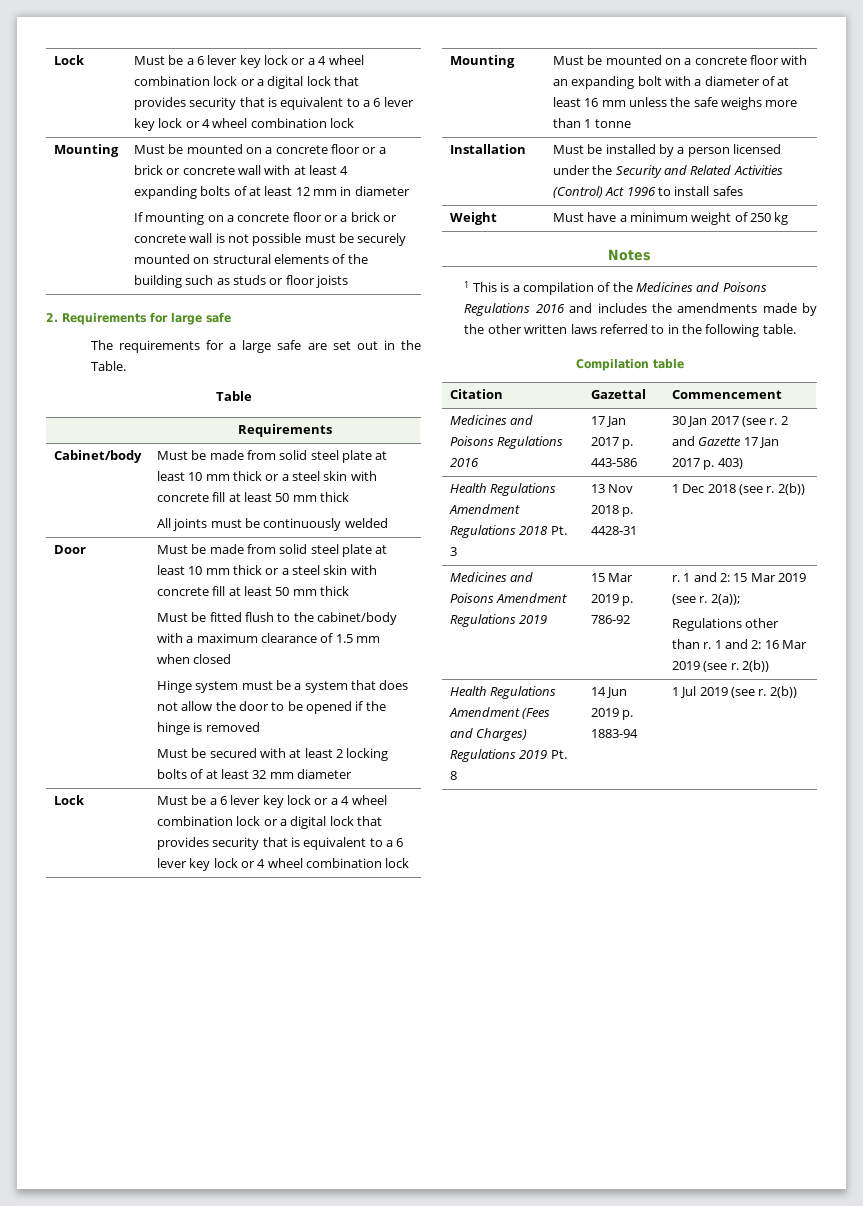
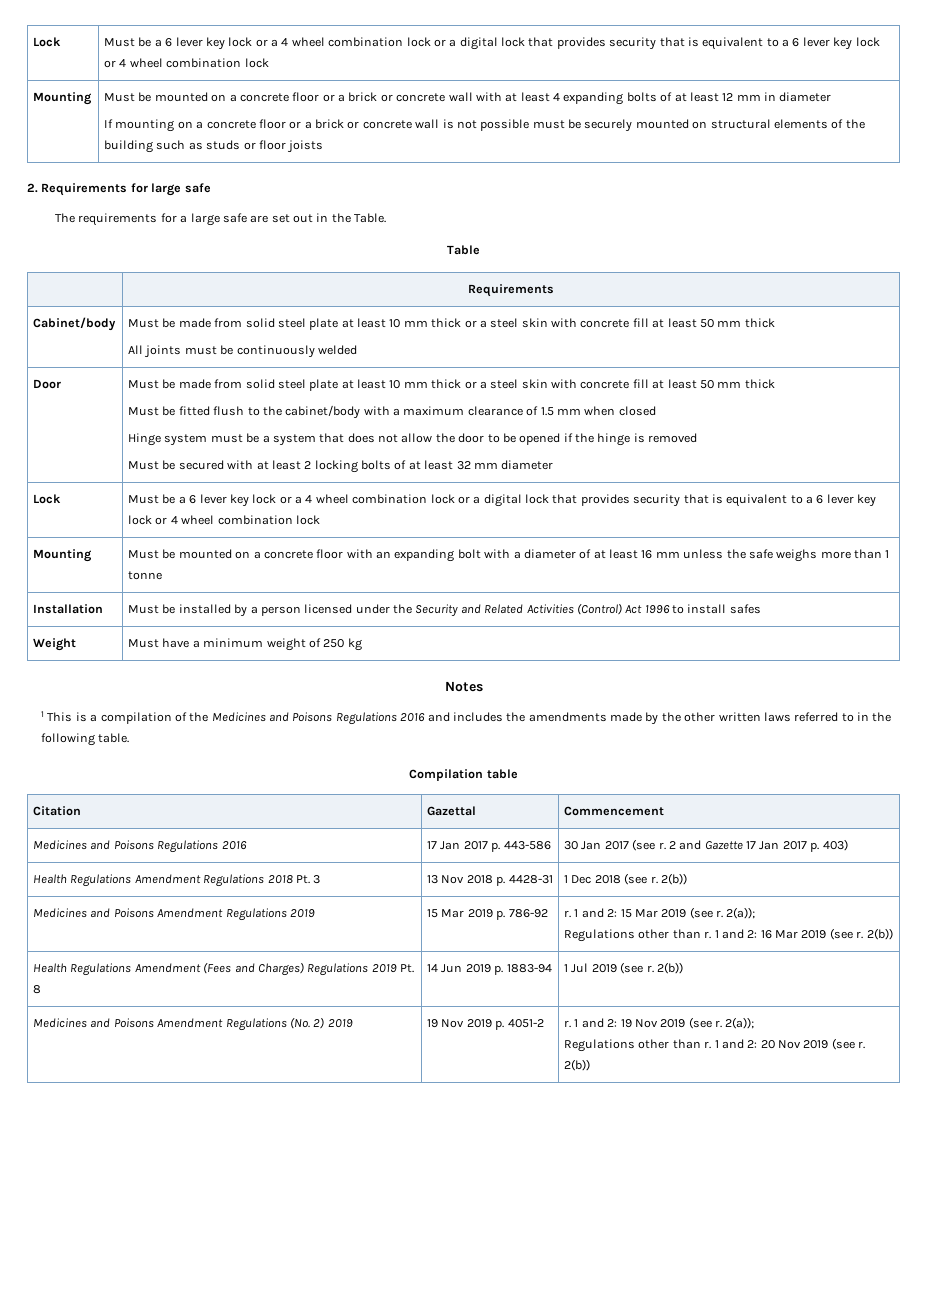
+ Medicines and Poisons Amendment Regulations (No. 2) 2019 | 19 Nov 2019 p. 4051-2 | r. 1 and 2: 19 Nov 2019 (see r. 2(a));
+ Regulations other than r. 1 and 2: 20 Nov 2019 (see r. 2(b))

